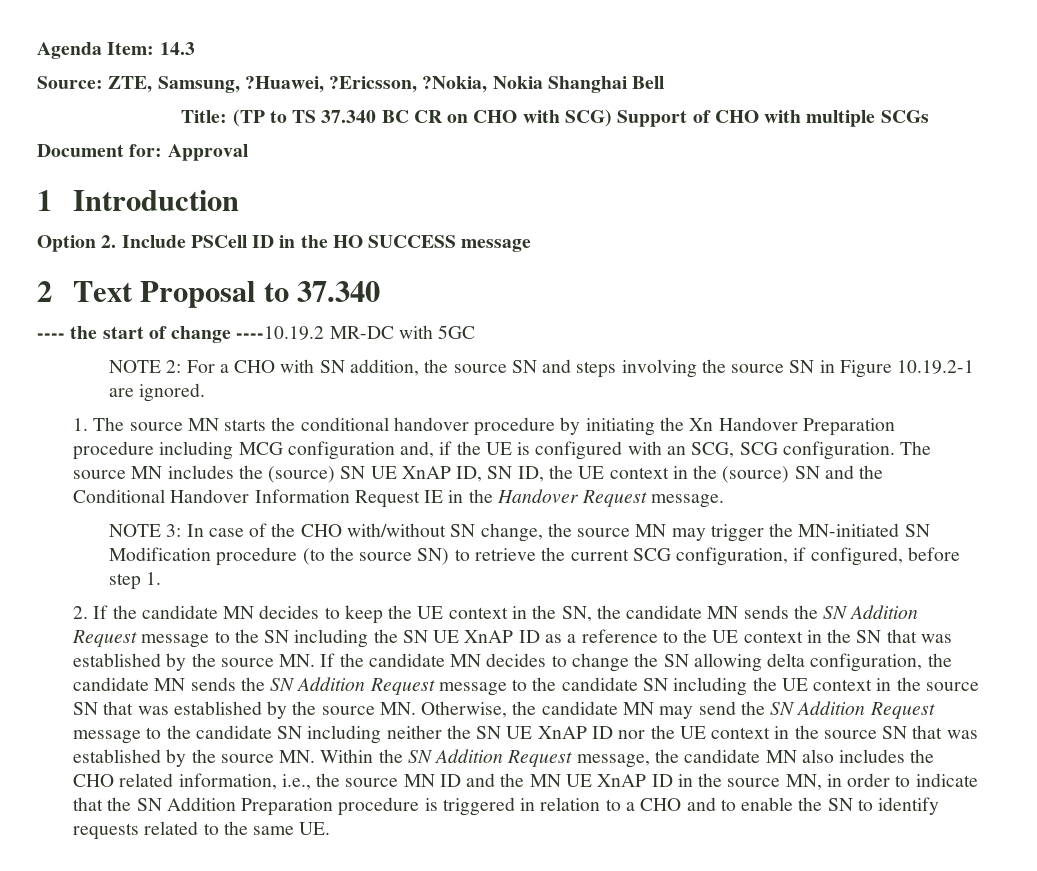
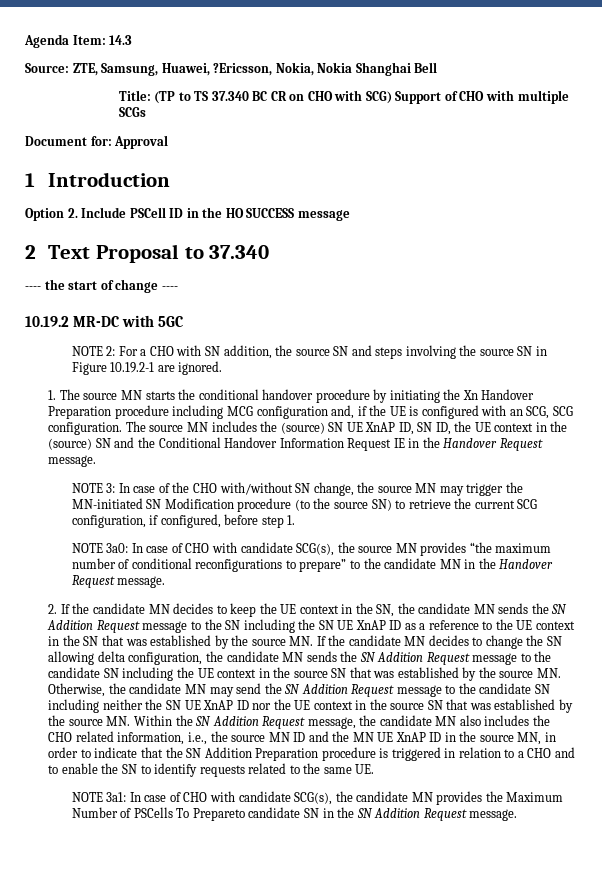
- Source: ZTE, Samsung, ?Huawei, ?Ericsson, ?Nokia, Nokia Shanghai Bell
+ Source: ZTE, Samsung, Huawei, ?Ericsson, Nokia, Nokia Shanghai Bell
- ---- the start of change ----10.19.2 MR-DC with 5GC
+ ---- the start of change ----
+ 10.19.2 MR-DC with 5GC
+ NOTE 3a0: In case of CHO with candidate SCG(s), the source MN provides “the maximum number of conditional reconfigurations to prepare” to the candidate MN in the Handover Request message.
+ NOTE 3a1: In case of CHO with candidate SCG(s), the candidate MN provides the Maximum Number of PSCells To Prepareto candidate SN in the SN Addition Request message.

